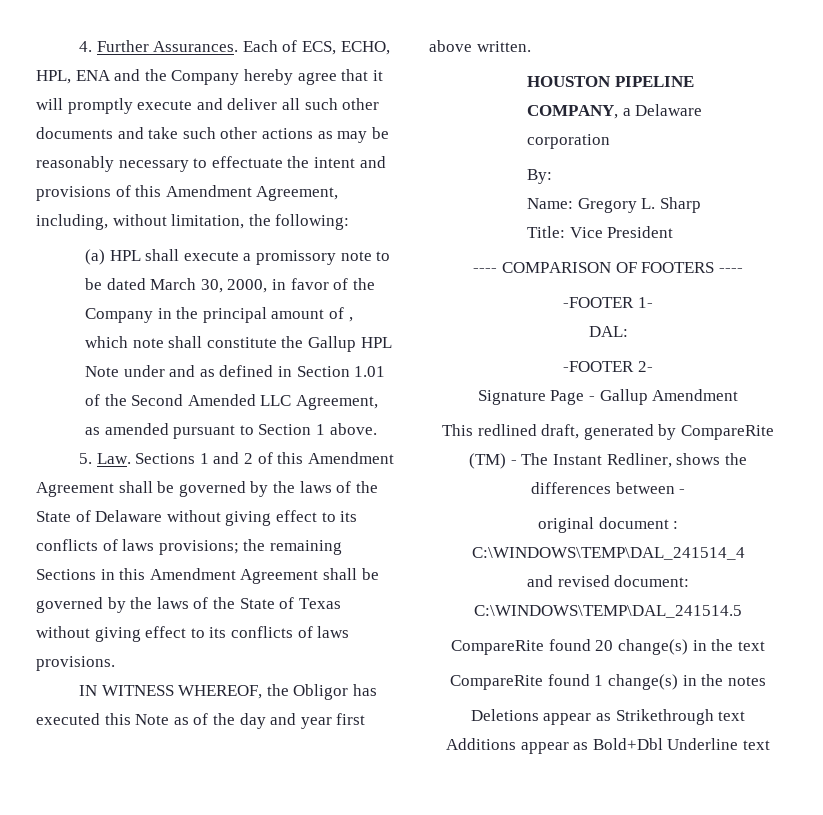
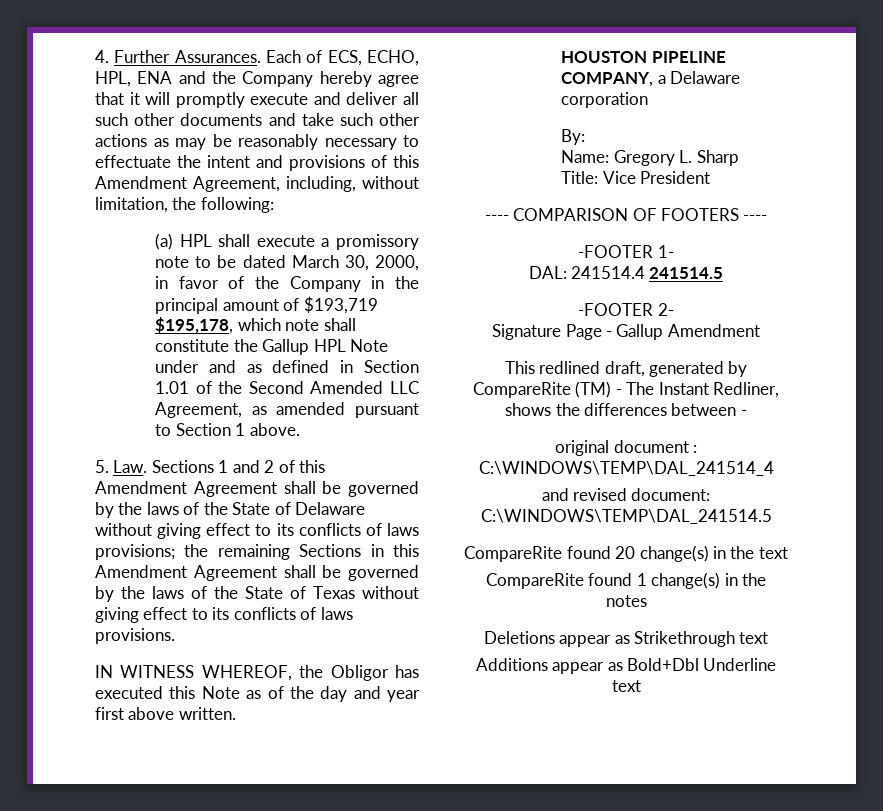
- (a) HPL shall execute a promissory note to be dated March 30, 2000, in favor of the Company in the principal amount of , which note shall constitute the Gallup HPL Note under and as defined in Section 1.01 of the Second Amended LLC Agreement, as amended pursuant to Section 1 above.
+ (a) HPL shall execute a promissory note to be dated March 30, 2000, in favor of the Company in the principal amount of $193,719 $195,178, which note shall constitute the Gallup HPL Note under and as defined in Section 1.01 of the Second Amended LLC Agreement, as amended pursuant to Section 1 above.
- DAL:
+ DAL: 241514.4 241514.5

